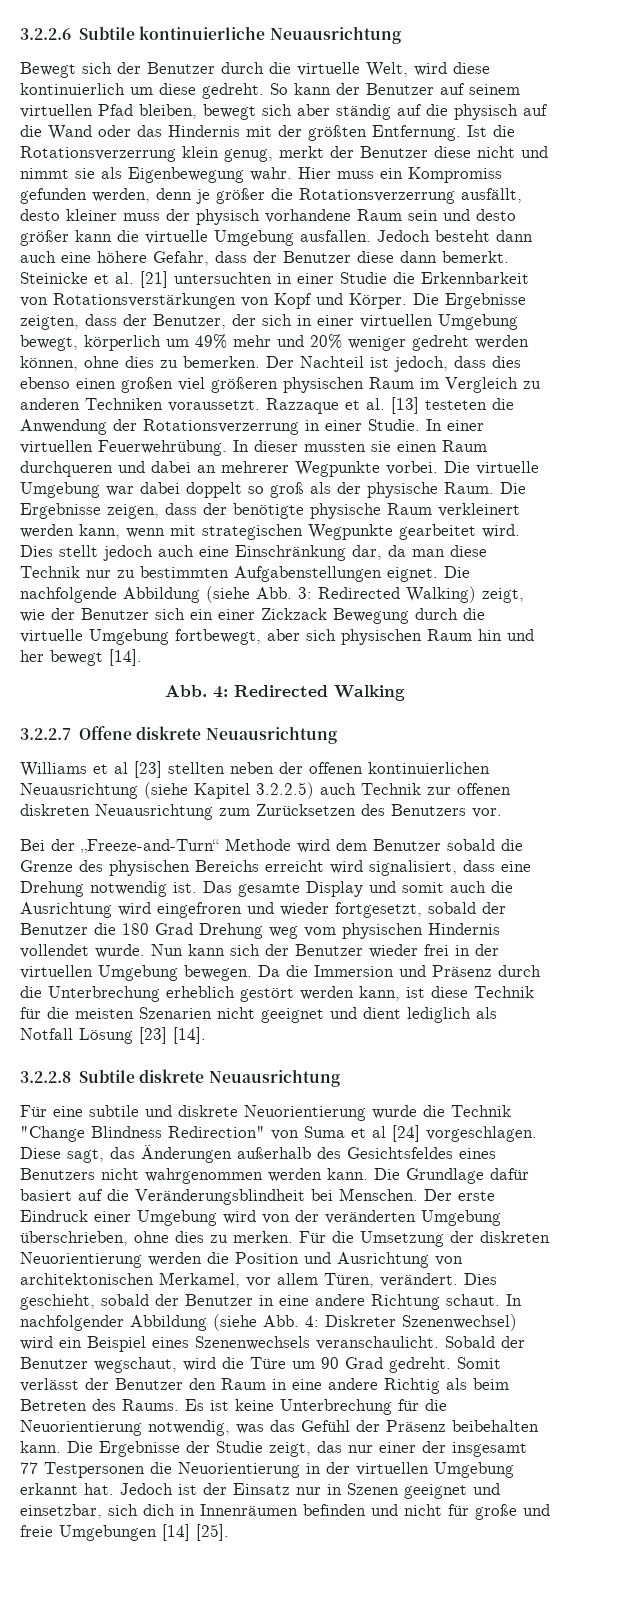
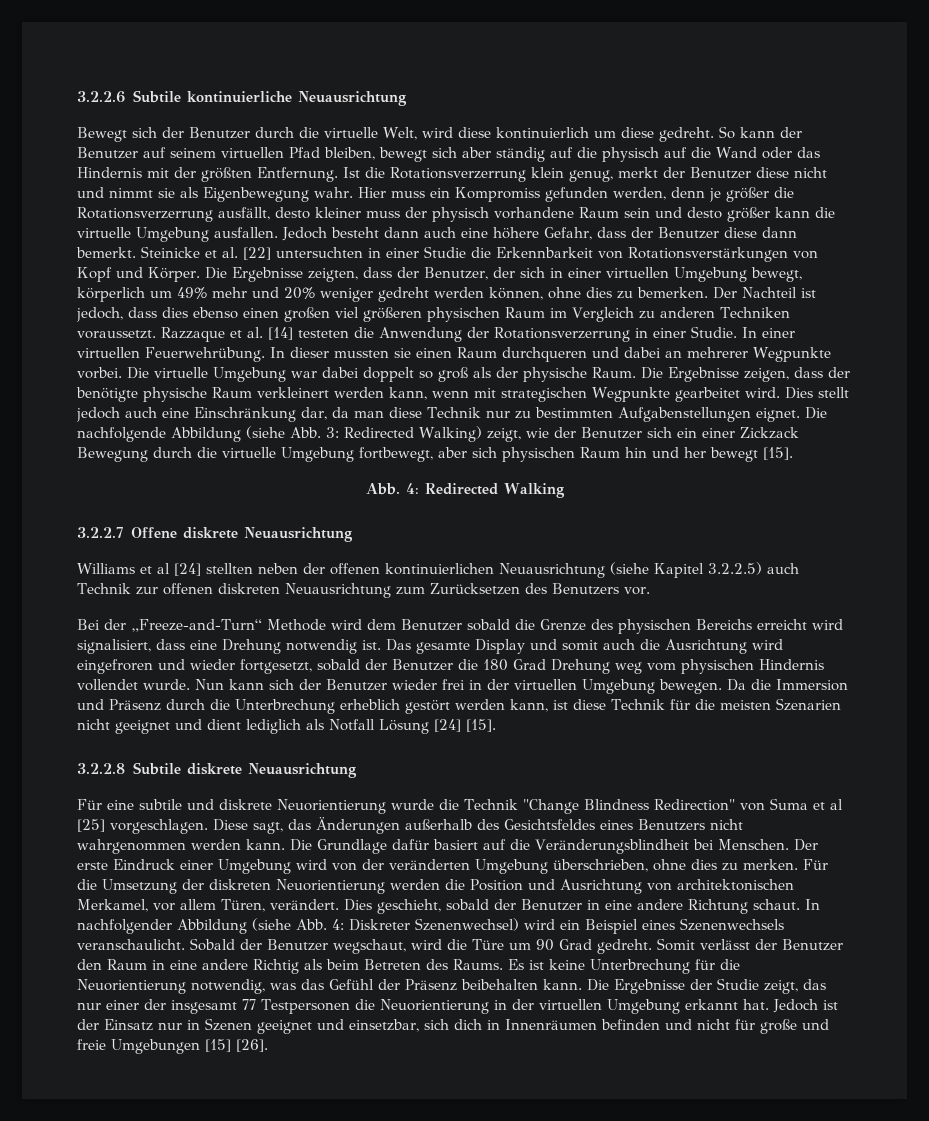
- Steinicke et al. [21] untersuchten in einer Studie die Erkennbarkeit von Rotationsverstärkungen von Kopf und Körper.
+ Steinicke et al. [22] untersuchten in einer Studie die Erkennbarkeit von Rotationsverstärkungen von Kopf und Körper.
- Razzaque et al. [13] testeten die Anwendung der Rotationsverzerrung in einer Studie.
+ Razzaque et al. [14] testeten die Anwendung der Rotationsverzerrung in einer Studie.
- Die nachfolgende Abbildung (siehe Abb. 3: Redirected Walking) zeigt, wie der Benutzer sich ein einer Zickzack Bewegung durch die virtuelle Umgebung fortbewegt, aber sich physischen Raum hin und her bewegt [14].
+ Die nachfolgende Abbildung (siehe Abb. 3: Redirected Walking) zeigt, wie der Benutzer sich ein einer Zickzack Bewegung durch die virtuelle Umgebung fortbewegt, aber sich physischen Raum hin und her bewegt [15].
- Williams et al [23] stellten neben der offenen kontinuierlichen Neuausrichtung (siehe Kapitel 3.2.2.5) auch Technik zur offenen diskreten Neuausrichtung zum Zurücksetzen des Benutzers vor.
+ Williams et al [24] stellten neben der offenen kontinuierlichen Neuausrichtung (siehe Kapitel 3.2.2.5) auch Technik zur offenen diskreten Neuausrichtung zum Zurücksetzen des Benutzers vor.
- Da die Immersion und Präsenz durch die Unterbrechung erheblich gestört werden kann, ist diese Technik für die meisten Szenarien nicht geeignet und dient lediglich als Notfall Lösung [23] [14].
+ Da die Immersion und Präsenz durch die Unterbrechung erheblich gestört werden kann, ist diese Technik für die meisten Szenarien nicht geeignet und dient lediglich als Notfall Lösung [24] [15].
- Für eine subtile und diskrete Neuorientierung wurde die Technik "Change Blindness Redirection" von Suma et al [24] vorgeschlagen.
+ Für eine subtile und diskrete Neuorientierung wurde die Technik "Change Blindness Redirection" von Suma et al [25] vorgeschlagen.
- Jedoch ist der Einsatz nur in Szenen geeignet und einsetzbar, sich dich in Innenräumen befinden und nicht für große und freie Umgebungen [14] [25].
+ Jedoch ist der Einsatz nur in Szenen geeignet und einsetzbar, sich dich in Innenräumen befinden und nicht für große und freie Umgebungen [15] [26].

